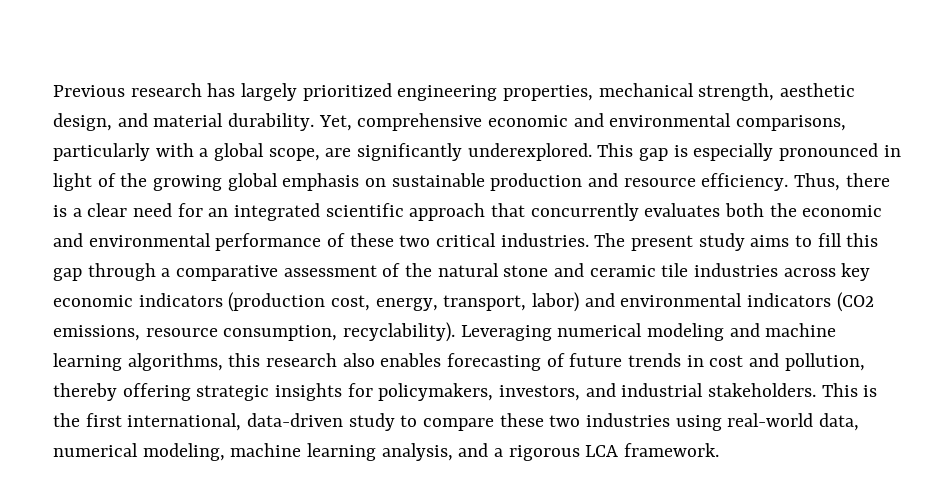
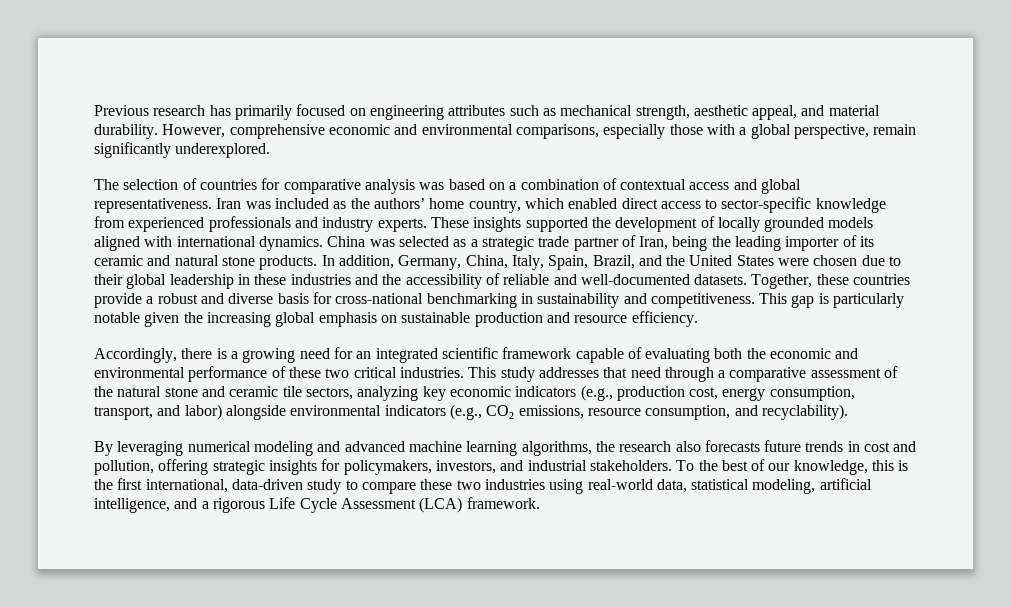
- Previous research has largely prioritized engineering properties, mechanical strength, aesthetic design, and material durability.
+ Previous research has primarily focused on engineering attributes such as mechanical strength, aesthetic appeal, and material durability.
- Yet, comprehensive economic and environmental comparisons, particularly with a global scope, are significantly underexplored. This gap is especially pronounced in light of the growing global emphasis on sustainable production and resource efficiency. Thus, there is a clear need for an integrated scientific approach that concurrently evaluates both the economic and environmental performance of these two critical industries.
+ However, comprehensive economic and environmental comparisons, especially those with a global perspective, remain significantly underexplored.
+ The selection of countries for comparative analysis was based on a combination of contextual access and global representativeness. Iran was included as the authors’ home country, which enabled direct access to sector-specific knowledge from experienced professionals and industry experts. These insights supported the development of locally grounded models aligned with international dynamics. China was selected as a strategic trade partner of Iran, being the leading importer of its ceramic and natural stone products. In addition, Germany, China, Italy, Spain, Brazil, and the United States were chosen due to their global leadership in these industries and the accessibility of reliable and well-documented datasets. Together, these countries provide a robust and diverse basis for cross-national benchmarking in sustainability and competitiveness. This gap is particularly notable given the increasing global emphasis on sustainable production and resource efficiency.
+ Accordingly, there is a growing need for an integrated scientific framework capable of evaluating both the economic and environmental performance of these two critical industries.
- The present study aims to fill this gap through a comparative assessment of the natural stone and ceramic tile industries across key economic indicators (production cost, energy, transport, labor) and environmental indicators (CO2 emissions, resource consumption, recyclability). Leveraging numerical modeling and machine learning algorithms, this research also enables forecasting of future trends in cost and pollution, thereby offering strategic insights for policymakers, investors, and industrial stakeholders.
+ This study addresses that need through a comparative assessment of the natural stone and ceramic tile sectors, analyzing key economic indicators (e.g., production cost, energy consumption, transport, and labor) alongside environmental indicators (e.g., CO₂ emissions, resource consumption, and recyclability).
+ By leveraging numerical modeling and advanced machine learning algorithms, the research also forecasts future trends in cost and pollution, offering strategic insights for policymakers, investors, and industrial stakeholders.
- This is the first international, data-driven study to compare these two industries using real-world data, numerical modeling, machine learning analysis, and a rigorous LCA framework.
+ To the best of our knowledge, this is the first international, data-driven study to compare these two industries using real-world data, statistical modeling, artificial intelligence, and a rigorous Life Cycle Assessment (LCA) framework.

